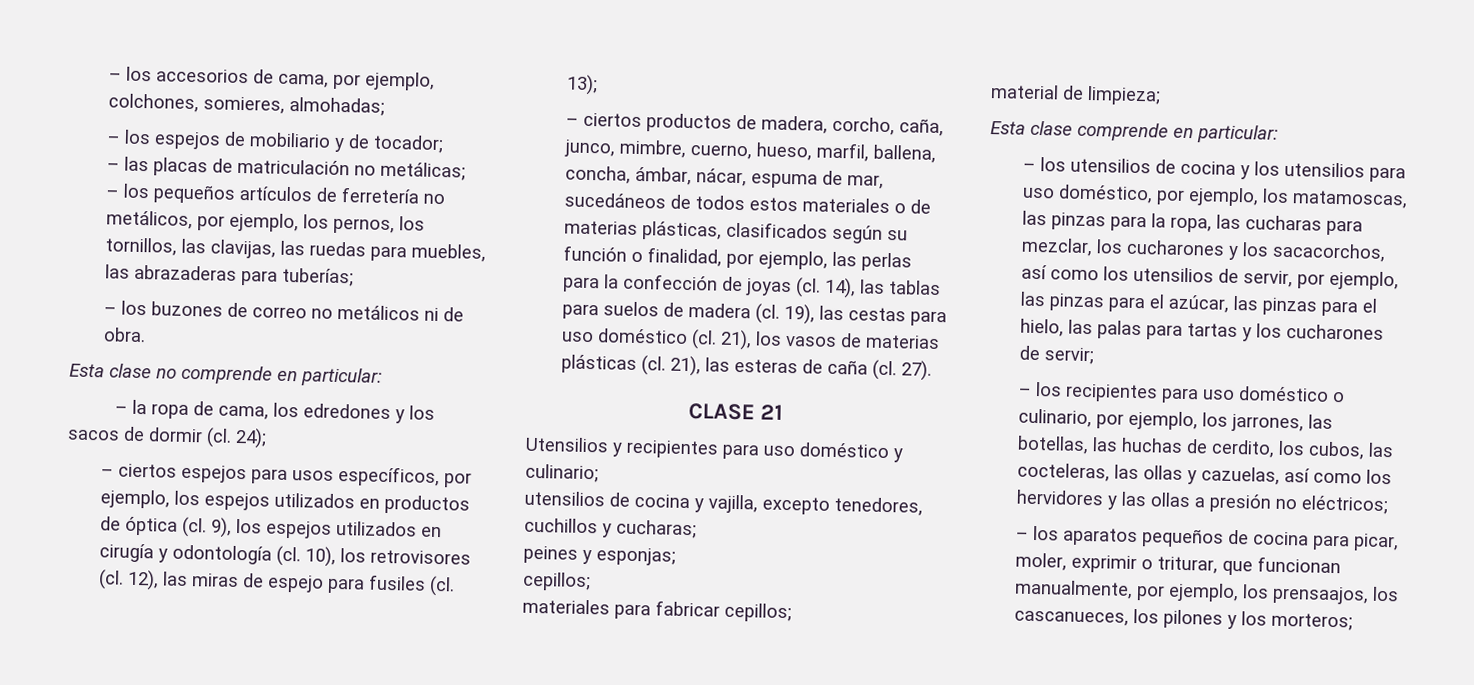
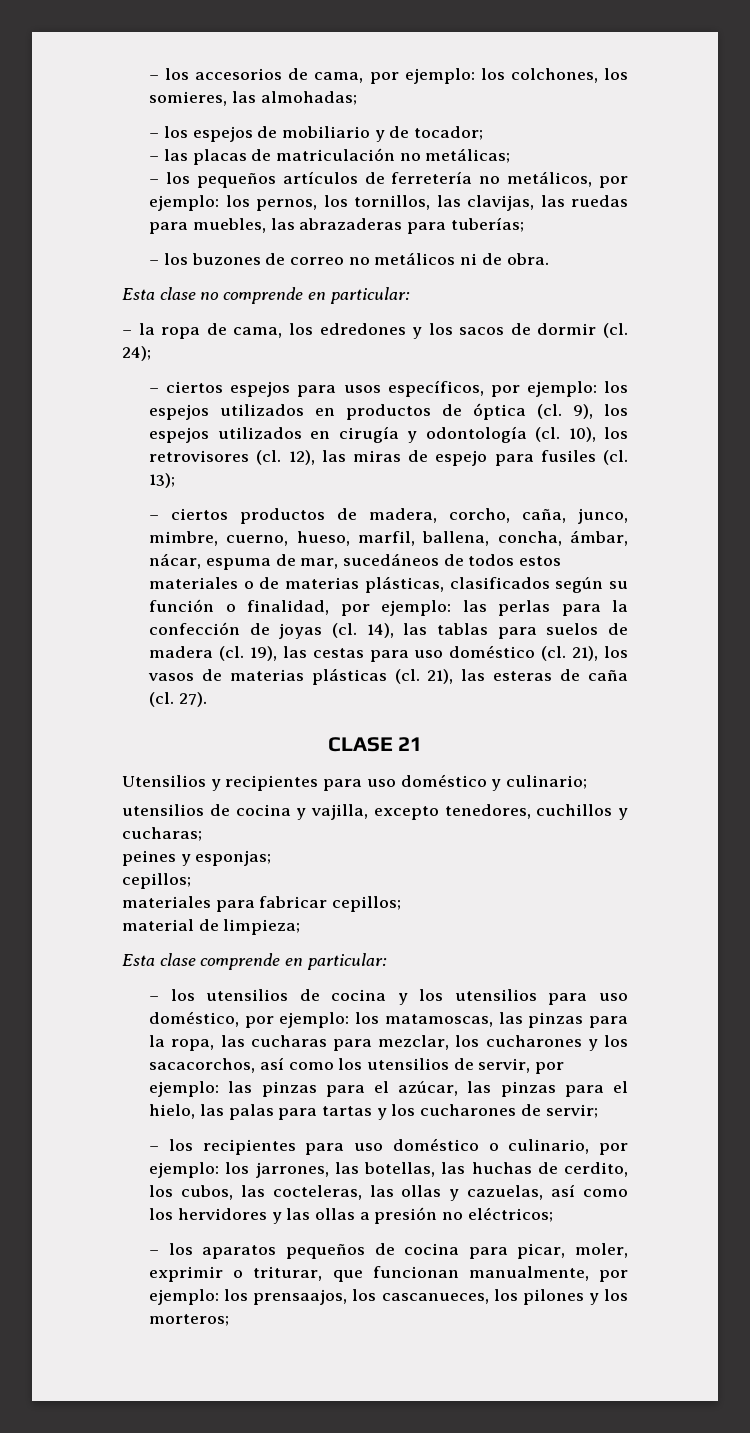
- – los accesorios de cama, por ejemplo, colchones, somieres, almohadas;
+ – los accesorios de cama, por ejemplo: los colchones, los somieres, las almohadas;
- – los pequeños artículos de ferretería no metálicos, por ejemplo, los pernos, los tornillos, las clavijas, las ruedas para muebles, las abrazaderas para tuberías;
+ – los pequeños artículos de ferretería no metálicos, por ejemplo: los pernos, los tornillos, las clavijas, las ruedas para muebles, las abrazaderas para tuberías;
- – ciertos espejos para usos específicos, por ejemplo, los espejos utilizados en productos de óptica (cl.
+ – ciertos espejos para usos específicos, por ejemplo: los espejos utilizados en productos de óptica (cl.
- – ciertos productos de madera, corcho, caña, junco, mimbre, cuerno, hueso, marfil, ballena, concha, ámbar, nácar, espuma de mar, sucedáneos de todos estos materiales o de materias plásticas, clasificados según su función o finalidad, por ejemplo, las perlas para la confección de joyas (cl.
+ – ciertos productos de madera, corcho, caña, junco, mimbre, cuerno, hueso, marfil, ballena, concha, ámbar, nácar, espuma de mar, sucedáneos de todos estos materiales o de materias plásticas, clasificados según su función o finalidad, por ejemplo: las perlas para la confección de joyas (cl.
- – los utensilios de cocina y los utensilios para uso doméstico, por ejemplo, los matamoscas, las pinzas para la ropa, las cucharas para mezclar, los cucharones y los sacacorchos, así como los utensilios de servir, por ejemplo, las pinzas para el azúcar, las pinzas para el hielo, las palas para tartas y los cucharones de servir;
+ – los utensilios de cocina y los utensilios para uso doméstico, por ejemplo: los matamoscas, las pinzas para la ropa, las cucharas para mezclar, los cucharones y los sacacorchos, así como los utensilios de servir, por ejemplo: las pinzas para el azúcar, las pinzas para el hielo, las palas para tartas y los cucharones de servir;
- – los recipientes para uso doméstico o culinario, por ejemplo, los jarrones, las botellas, las huchas de cerdito, los cubos, las cocteleras, las ollas y cazuelas, así como los hervidores y las ollas a presión no eléctricos;
+ – los recipientes para uso doméstico o culinario, por ejemplo: los jarrones, las botellas, las huchas de cerdito, los cubos, las cocteleras, las ollas y cazuelas, así como los hervidores y las ollas a presión no eléctricos;
- – los aparatos pequeños de cocina para picar, moler, exprimir o triturar, que funcionan manualmente, por ejemplo, los prensaajos, los cascanueces, los pilones y los morteros;
+ – los aparatos pequeños de cocina para picar, moler, exprimir o triturar, que funcionan manualmente, por ejemplo: los prensaajos, los cascanueces, los pilones y los morteros;

